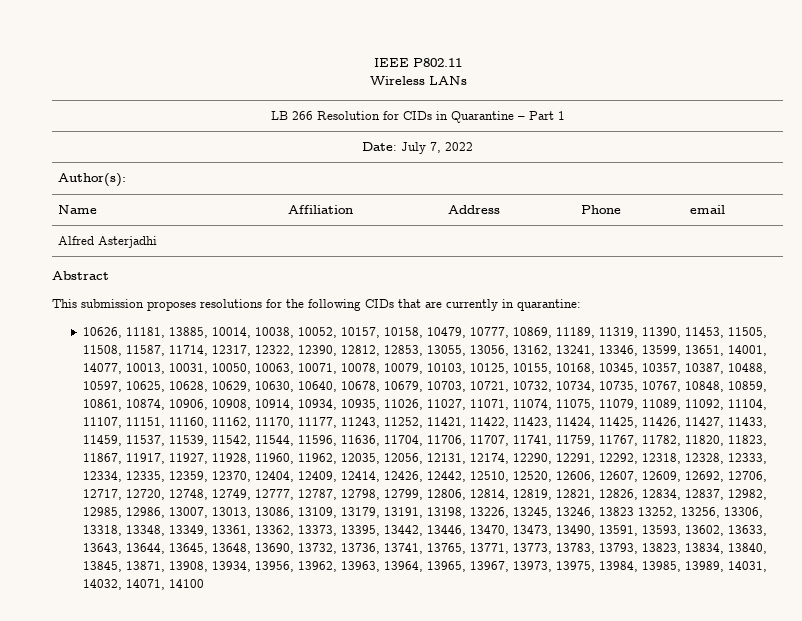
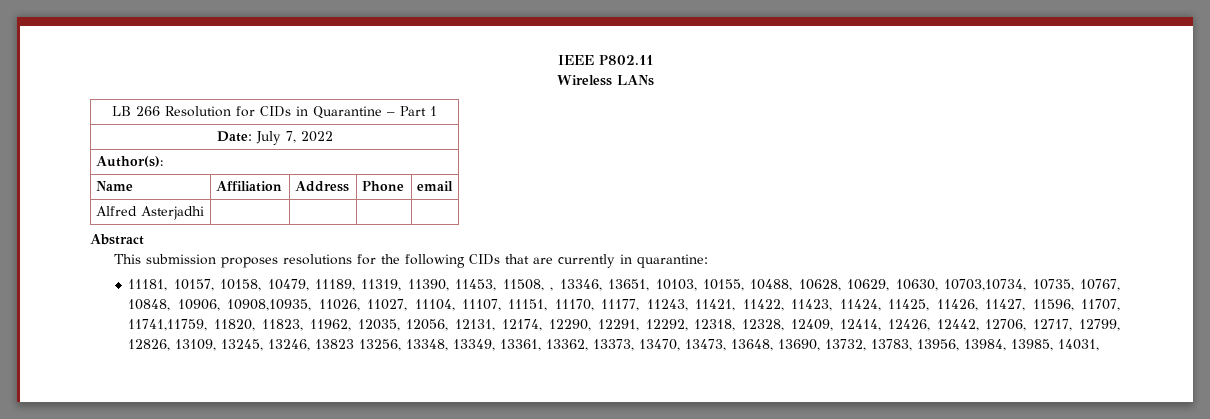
- 10626, 11181, 13885, 10014, 10038, 10052, 10157, 10158, 10479, 10777, 10869, 11189, 11319, 11390, 11453, 11505, 11508, 11587, 11714, 12317, 12322, 12390, 12812, 12853, 13055, 13056, 13162, 13241, 13346, 13599, 13651, 14001, 14077, 10013, 10031, 10050, 10063, 10071, 10078, 10079, 10103, 10125, 10155, 10168, 10345, 10357, 10387, 10488, 10597, 10625, 10628, 10629, 10630, 10640, 10678, 10679, 10703, 10721, 10732, 10734, 10735, 10767, 10848, 10859, 10861, 10874, 10906, 10908, 10914, 10934, 10935, 11026, 11027, 11071, 11074, 11075, 11079, 11089, 11092, 11104, 11107, 11151, 11160, 11162, 11170, 11177, 11243, 11252, 11421, 11422, 11423, 11424, 11425, 11426, 11427, 11433, 11459, 11537, 11539, 11542, 11544, 11596, 11636, 11704, 11706, 11707, 11741, 11759, 11767, 11782, 11820, 11823, 11867, 11917, 11927, 11928, 11960, 11962, 12035, 12056, 12131, 12174, 12290, 12291, 12292, 12318, 12328, 12333, 12334, 12335, 12359, 12370, 12404, 12409, 12414, 12426, 12442, 12510, 12520, 12606, 12607, 12609, 12692, 12706, 12717, 12720, 12748, 12749, 12777, 12787, 12798, 12799, 12806, 12814, 12819, 12821, 12826, 12834, 12837, 12982, 12985, 12986, 13007, 13013, 13086, 13109, 13179, 13191, 13198, 13226, 13245, 13246, 13823 13252, 13256, 13306, 13318, 13348, 13349, 13361, 13362, 13373, 13395, 13442, 13446, 13470, 13473, 13490, 13591, 13593, 13602, 13633, 13643, 13644, 13645, 13648, 13690, 13732, 13736, 13741, 13765, 13771, 13773, 13783, 13793, 13823, 13834, 13840, 13845, 13871, 13908, 13934, 13956, 13962, 13963, 13964, 13965, 13967, 13973, 13975, 13984, 13985, 13989, 14031, 14032, 14071, 14100
+ 11181, 10157, 10158, 10479, 11189, 11319, 11390, 11453, 11508, , 13346, 13651, 10103, 10155, 10488, 10628, 10629, 10630, 10703,10734, 10735, 10767, 10848, 10906, 10908,10935, 11026, 11027, 11104, 11107, 11151, 11170, 11177, 11243, 11421, 11422, 11423, 11424, 11425, 11426, 11427, 11596, 11707, 11741,11759, 11820, 11823, 11962, 12035, 12056, 12131, 12174, 12290, 12291, 12292, 12318, 12328, 12409, 12414, 12426, 12442, 12706, 12717, 12799, 12826, 13109, 13245, 13246, 13823 13256, 13348, 13349, 13361, 13362, 13373, 13470, 13473, 13648, 13690, 13732, 13783, 13956, 13984, 13985, 14031,

